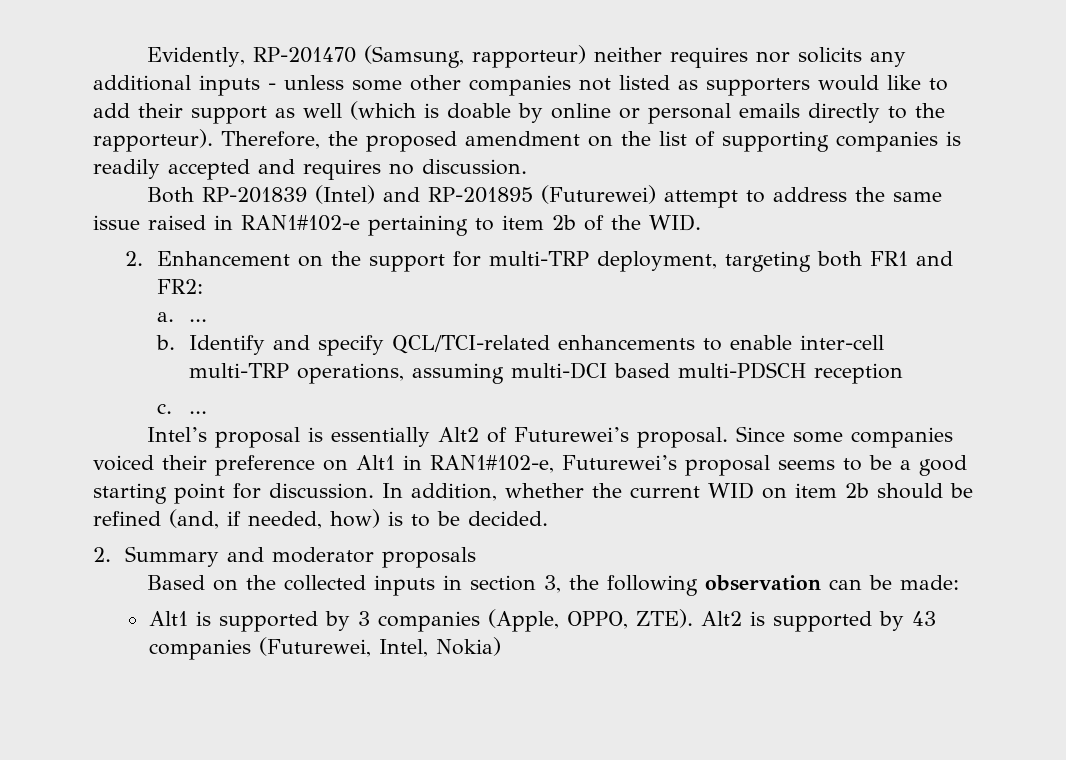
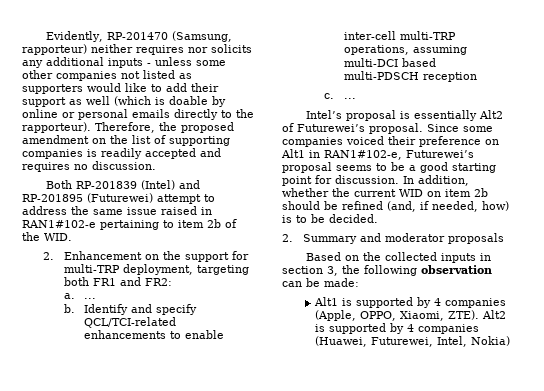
- Alt1 is supported by 3 companies (Apple, OPPO, ZTE).
+ Alt1 is supported by 4 companies (Apple, OPPO, Xiaomi, ZTE).
- Alt2 is supported by 43 companies (Futurewei, Intel, Nokia)
+ Alt2 is supported by 4 companies (Huawei, Futurewei, Intel, Nokia)

